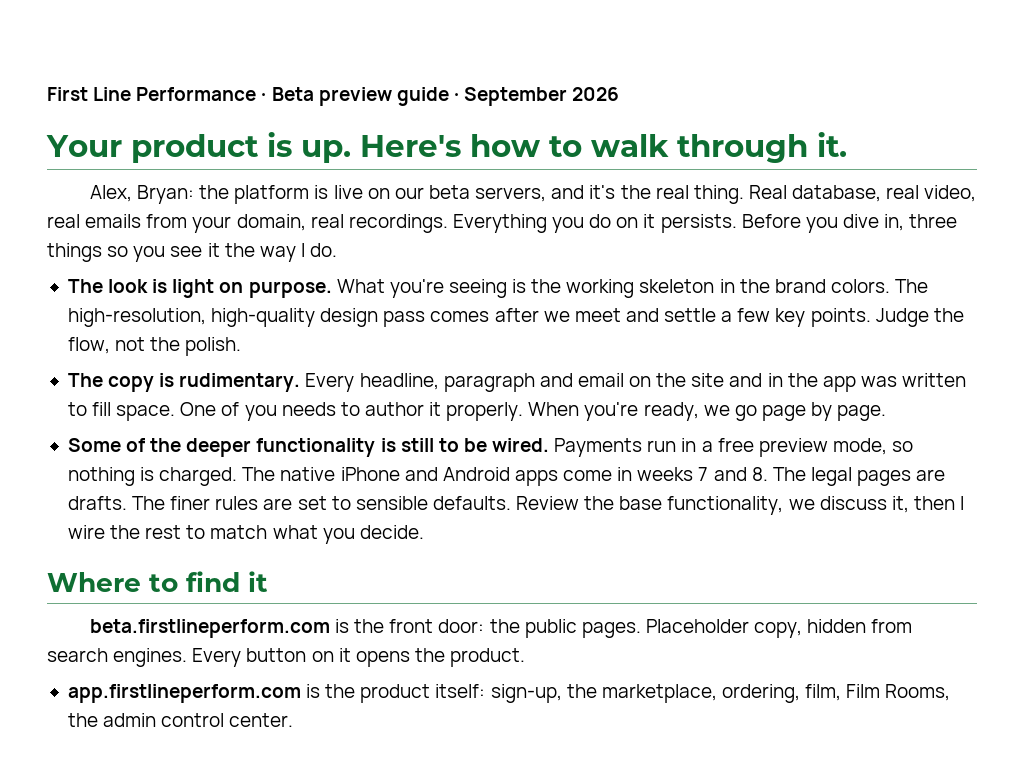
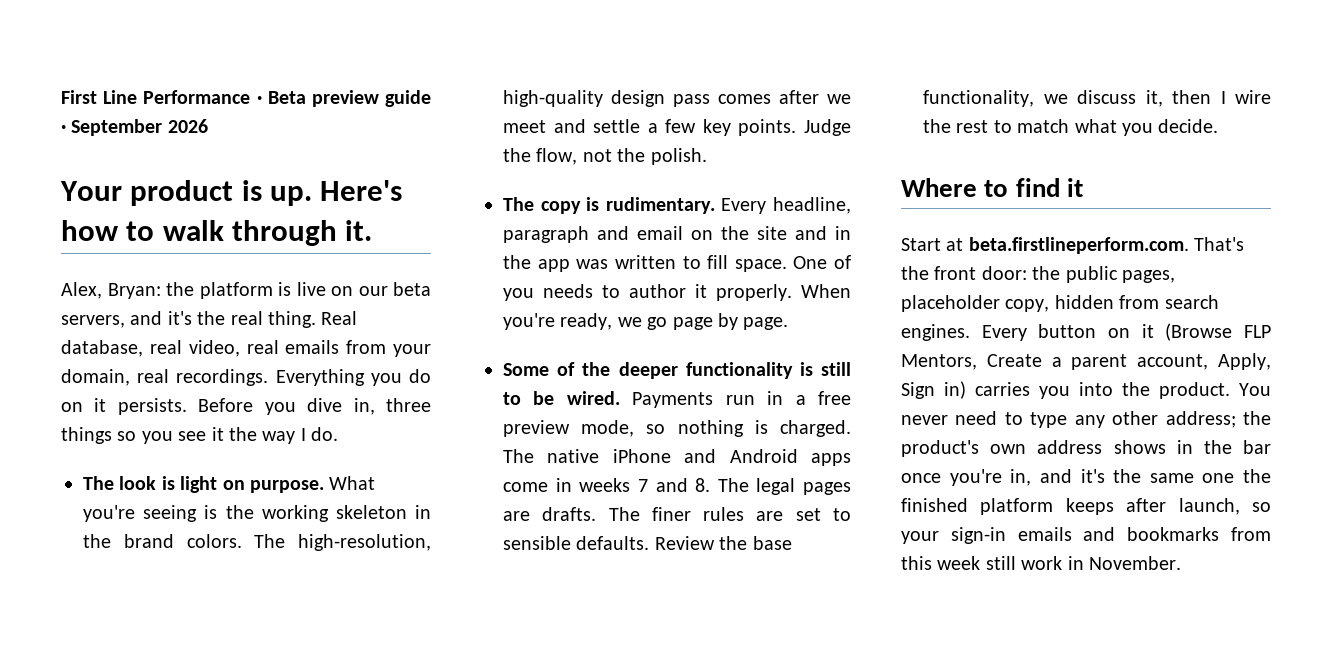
- beta.firstlineperform.com is the front door: the public pages. Placeholder copy, hidden from search engines.
+ Start at beta.firstlineperform.com. That's the front door: the public pages, placeholder copy, hidden from search engines.
- Every button on it opens the product.
- app.firstlineperform.com is the product itself: sign-up, the marketplace, ordering, film, Film Rooms, the admin control center.
+ Every button on it (Browse FLP Mentors, Create a parent account, Apply, Sign in) carries you into the product. You never need to type any other address; the product's own address shows in the bar once you're in, and it's the same one the finished platform keeps after launch, so your sign-in emails and bookmarks from this week still work in November.

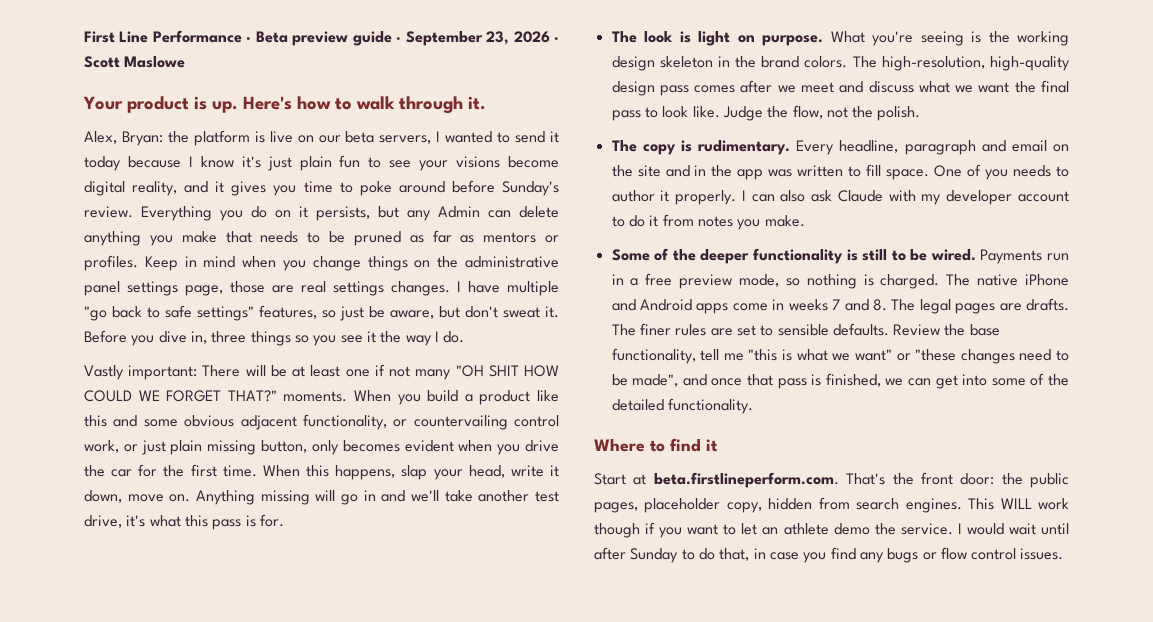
- First Line Performance · Beta preview guide · September 2026
+ First Line Performance · Beta preview guide · September 23, 2026 · Scott Maslowe
- Alex, Bryan: the platform is live on our beta servers, and it's the real thing. Real database, real video, real emails from your domain, real recordings.
+ Alex, Bryan: the platform is live on our beta servers, I wanted to send it today because I know it's just plain fun to see your visions become digital reality, and it gives you time to poke around before Sunday's review.
- Everything you do on it persists.
+ Everything you do on it persists, but any Admin can delete anything you make that needs to be pruned as far as mentors or profiles. Keep in mind when you change things on the administrative panel settings page, those are real settings changes. I have multiple "go back to safe settings" features, so just be aware, but don't sweat it.
+ Vastly important: There will be at least one if not many "OH SHIT HOW COULD WE FORGET THAT?" moments. When you build a product like this and some obvious adjacent functionality, or countervailing control work, or just plain missing button, only becomes evident when you drive the car for the first time. When this happens, slap your head, write it down, move on. Anything missing will go in and we'll take another test drive, it's what this pass is for.
- What you're seeing is the working skeleton in the brand colors.
+ What you're seeing is the working design skeleton in the brand colors.
- The high-resolution, high-quality design pass comes after we meet and settle a few key points.
+ The high-resolution, high-quality design pass comes after we meet and discuss what we want the final pass to look like.
- When you're ready, we go page by page.
+ I can also ask Claude with my developer account to do it from notes you make.
- Review the base functionality, we discuss it, then I wire the rest to match what you decide.
+ Review the base functionality, tell me "this is what we want" or "these changes need to be made", and once that pass is finished, we can get into some of the detailed functionality.
- Every button on it (Browse FLP Mentors, Create a parent account, Apply, Sign in) carries you into the product. You never need to type any other address; the product's own address shows in the bar once you're in, and it's the same one the finished platform keeps after launch, so your sign-in emails and bookmarks from this week still work in November.
+ This WILL work though if you want to let an athlete demo the service. I would wait until after Sunday to do that, in case you find any bugs or flow control issues.

